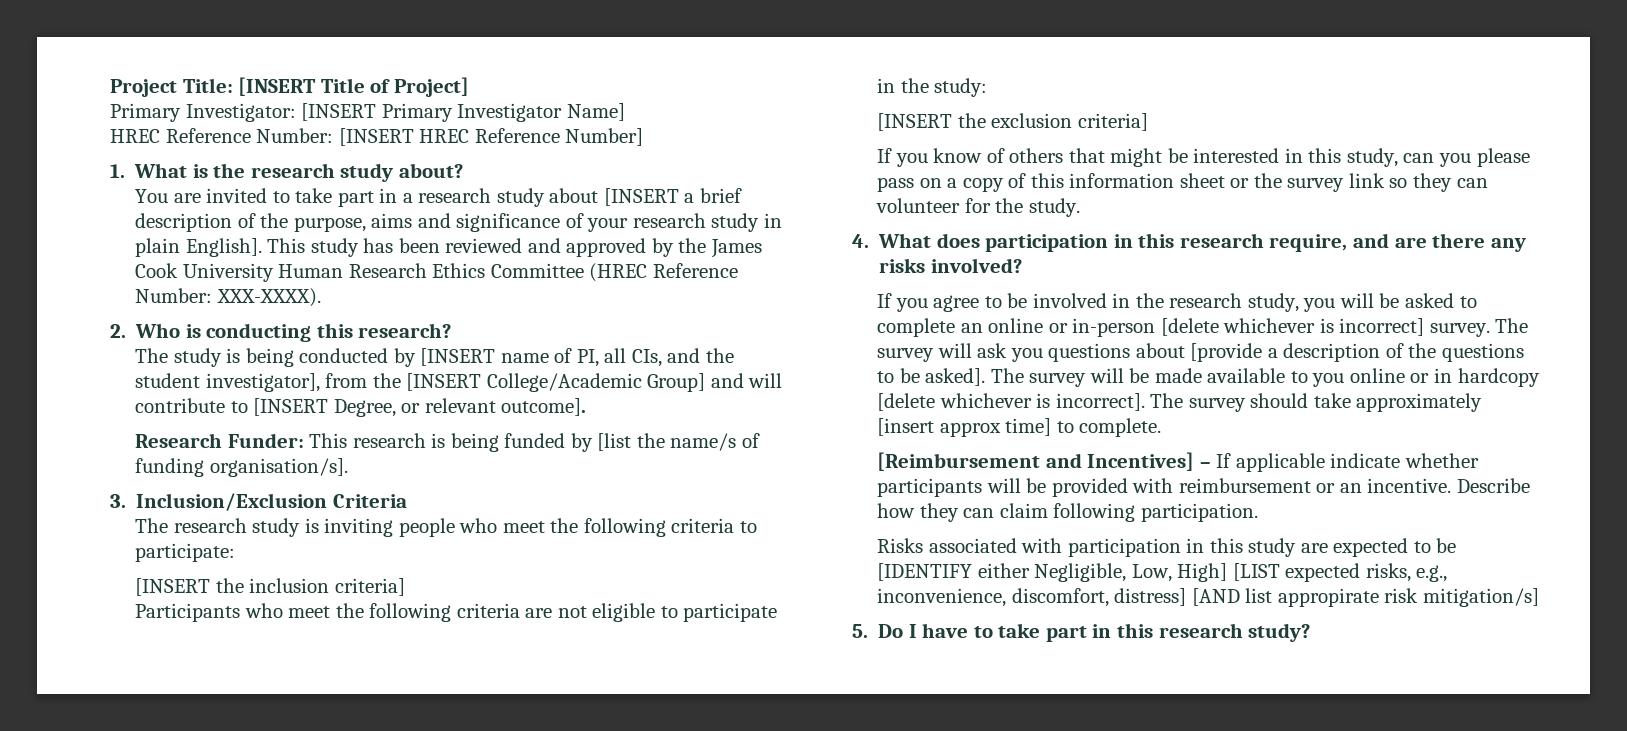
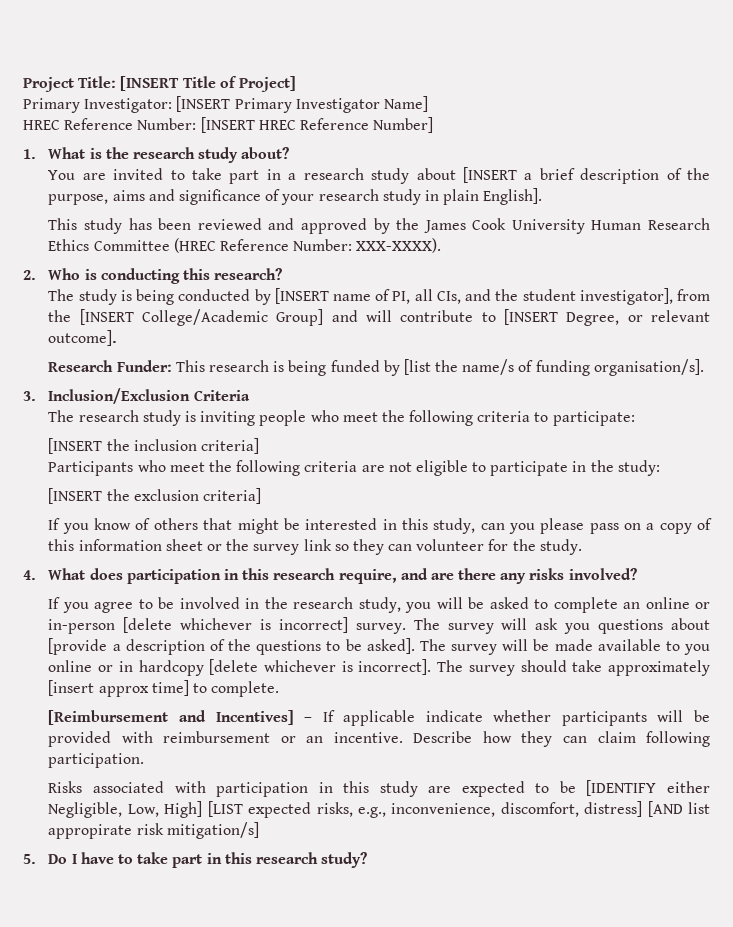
- You are invited to take part in a research study about [INSERT a brief description of the purpose, aims and significance of your research study in plain English]. This study has been reviewed and approved by the James Cook University Human Research Ethics Committee (HREC Reference Number: XXX-XXXX).
+ You are invited to take part in a research study about [INSERT a brief description of the purpose, aims and significance of your research study in plain English].
+ This study has been reviewed and approved by the James Cook University Human Research Ethics Committee (HREC Reference Number: XXX-XXXX).

